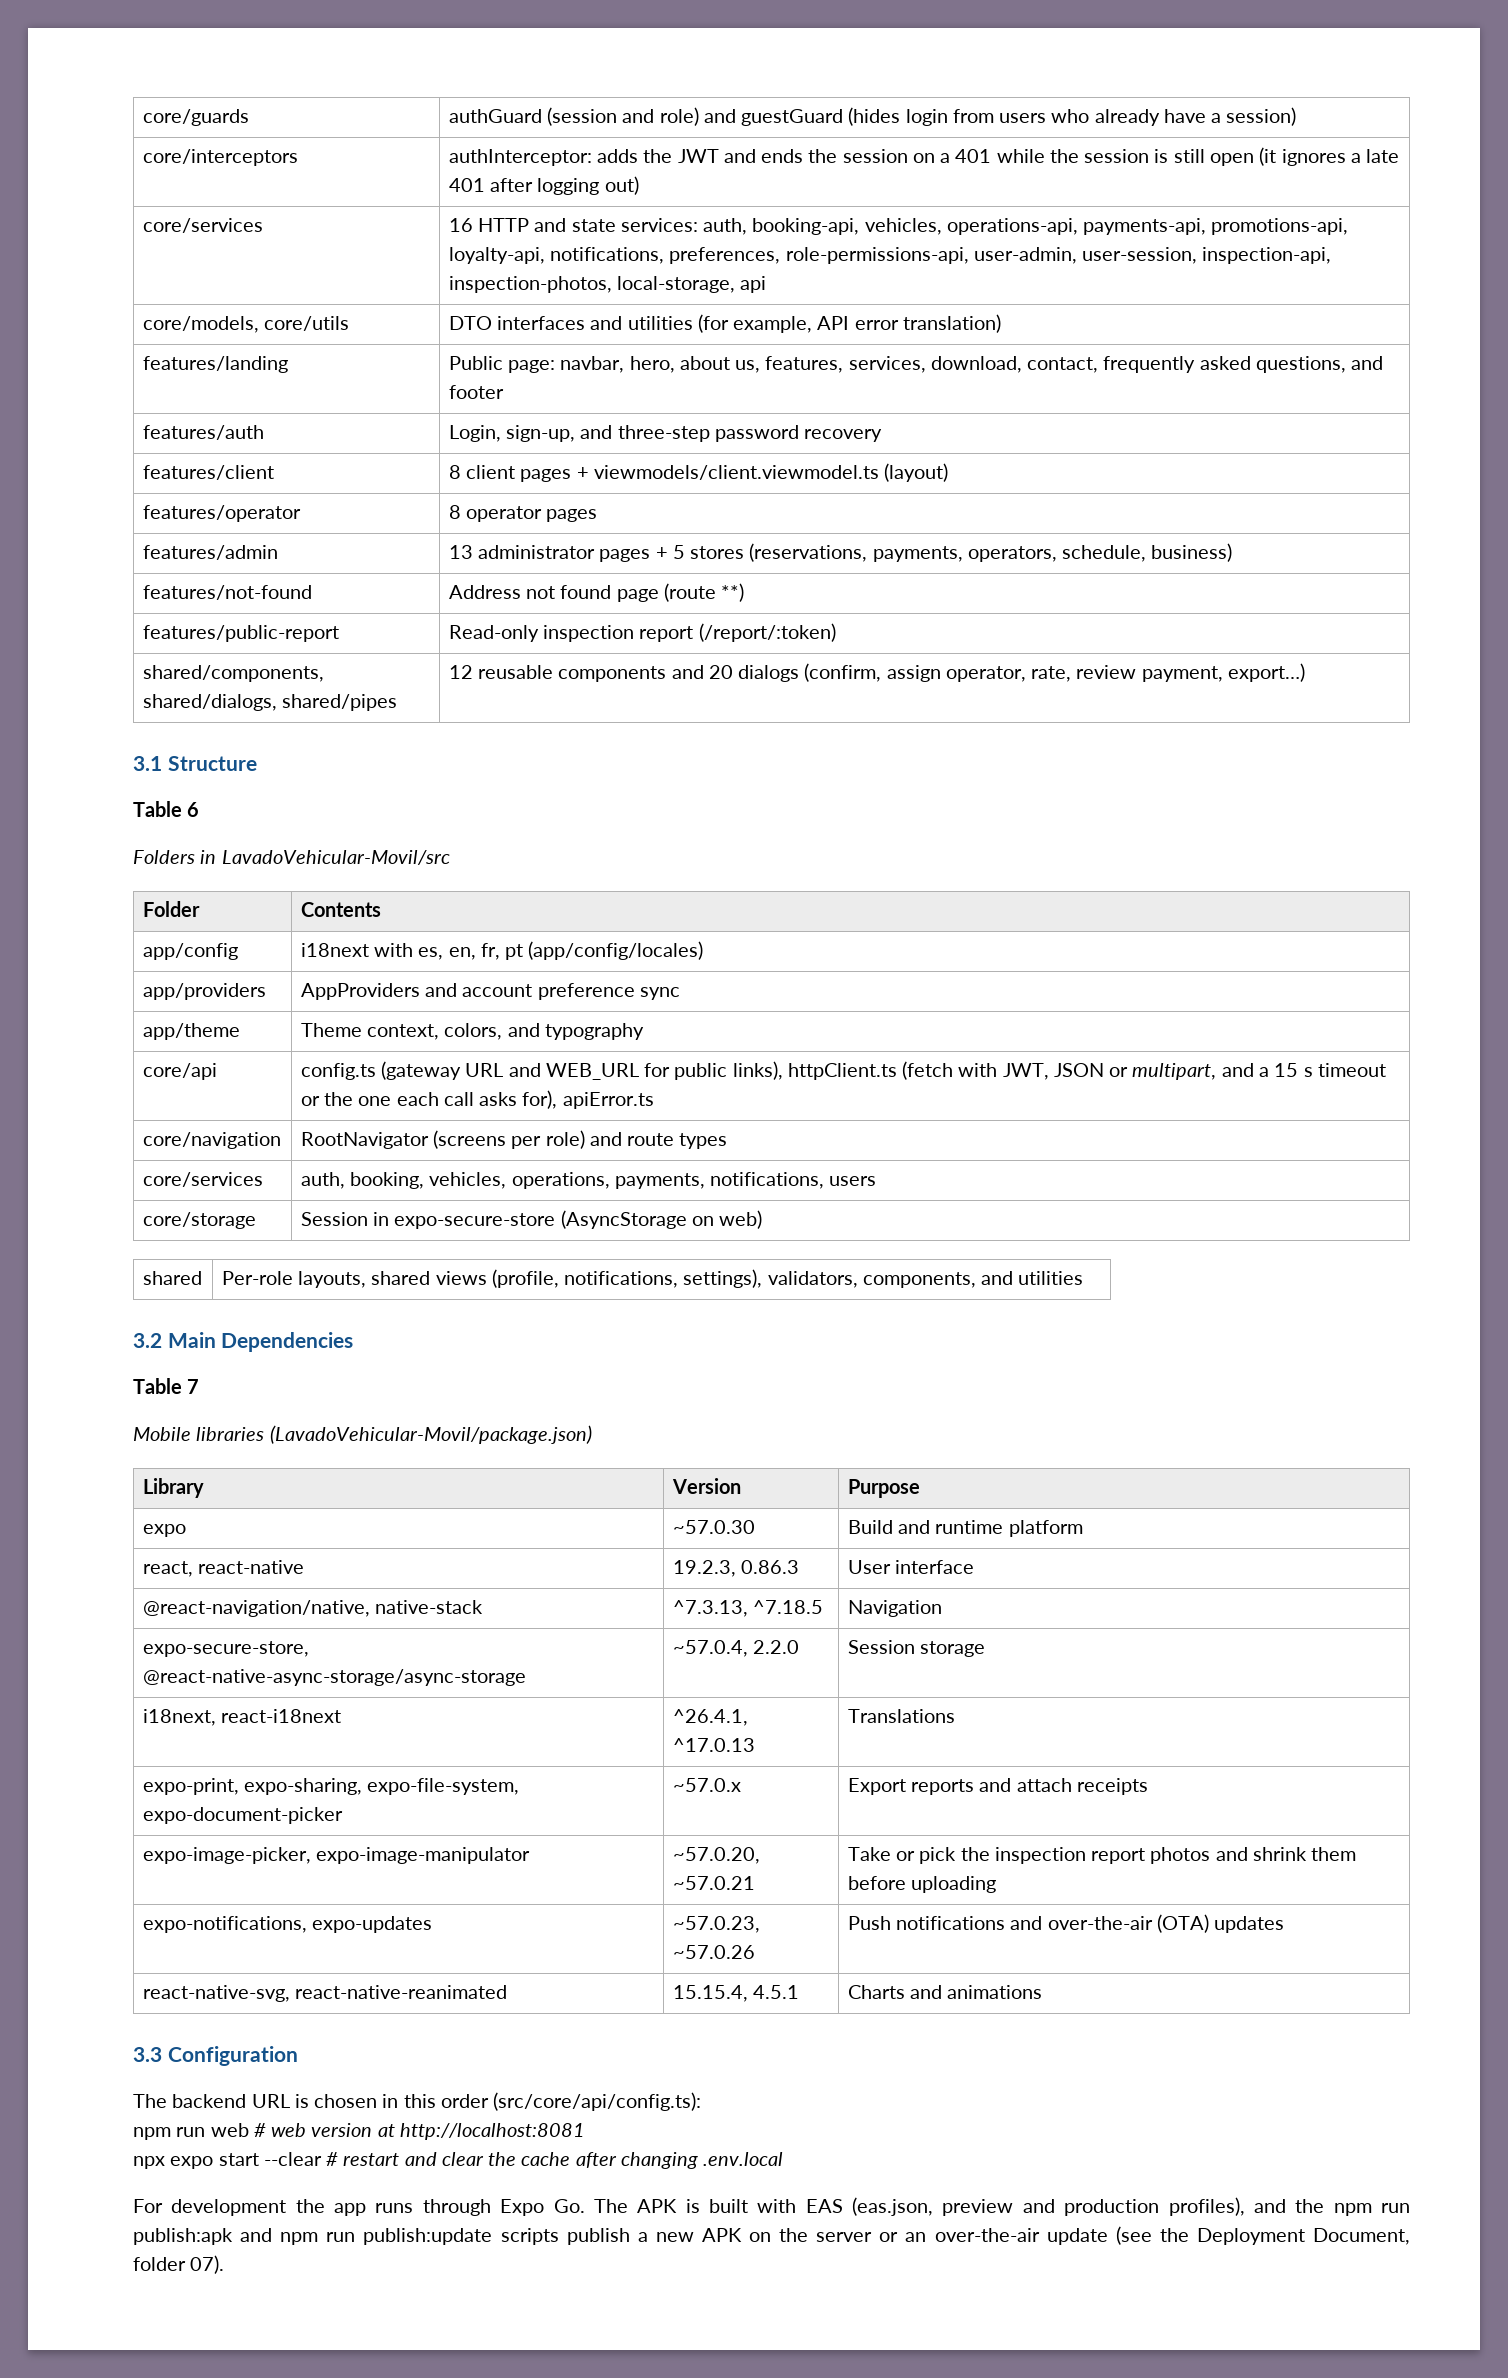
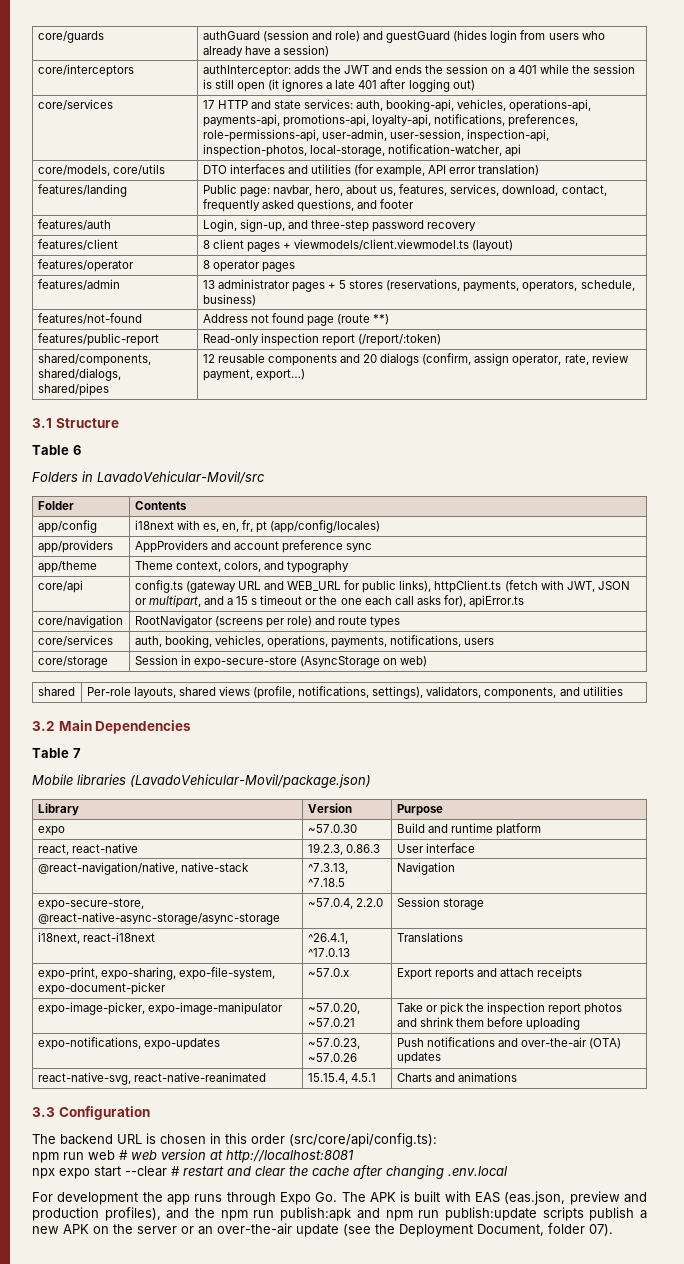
- core/services | 16 HTTP and state services: auth, booking-api, vehicles, operations-api, payments-api, promotions-api, loyalty-api, notifications, preferences, role-permissions-api, user-admin, user-session, inspection-api, inspection-photos, local-storage, api
+ core/services | 17 HTTP and state services: auth, booking-api, vehicles, operations-api, payments-api, promotions-api, loyalty-api, notifications, preferences, role-permissions-api, user-admin, user-session, inspection-api, inspection-photos, local-storage, notification-watcher, api

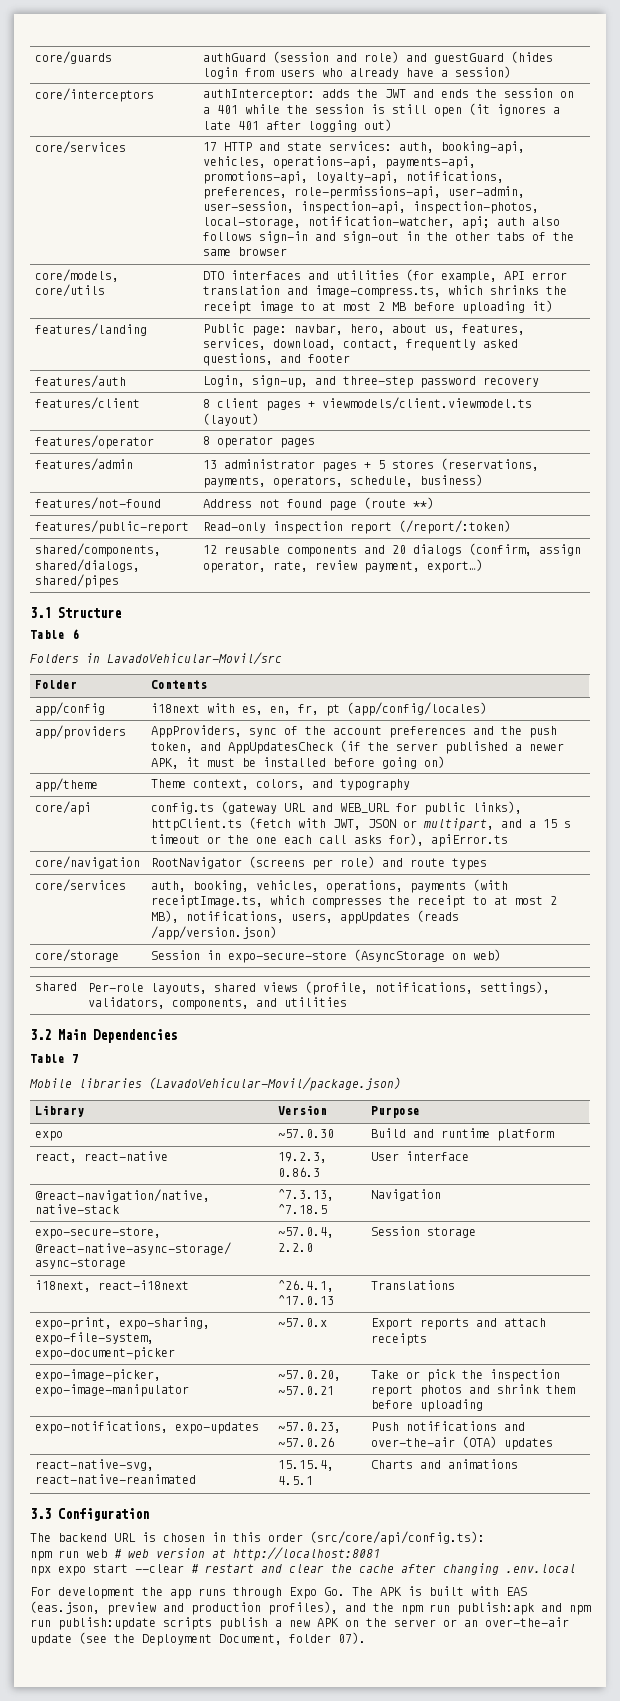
- core/services | 17 HTTP and state services: auth, booking-api, vehicles, operations-api, payments-api, promotions-api, loyalty-api, notifications, preferences, role-permissions-api, user-admin, user-session, inspection-api, inspection-photos, local-storage, notification-watcher, api
+ core/services | 17 HTTP and state services: auth, booking-api, vehicles, operations-api, payments-api, promotions-api, loyalty-api, notifications, preferences, role-permissions-api, user-admin, user-session, inspection-api, inspection-photos, local-storage, notification-watcher, api; auth also follows sign-in and sign-out in the other tabs of the same browser
- core/models, core/utils | DTO interfaces and utilities (for example, API error translation)
+ core/models, core/utils | DTO interfaces and utilities (for example, API error translation and image-compress.ts, which shrinks the receipt image to at most 2 MB before uploading it)
- app/providers | AppProviders and account preference sync
+ app/providers | AppProviders, sync of the account preferences and the push token, and AppUpdatesCheck (if the server published a newer APK, it must be installed before going on)
- core/services | auth, booking, vehicles, operations, payments, notifications, users
+ core/services | auth, booking, vehicles, operations, payments (with receiptImage.ts, which compresses the receipt to at most 2 MB), notifications, users, appUpdates (reads /app/version.json)

